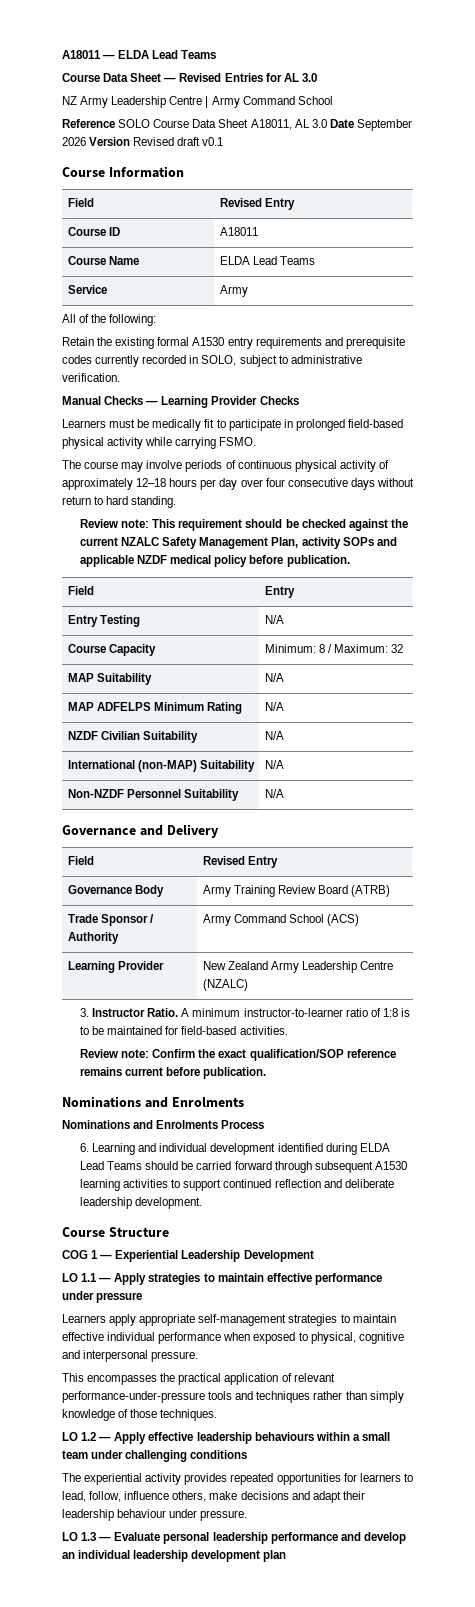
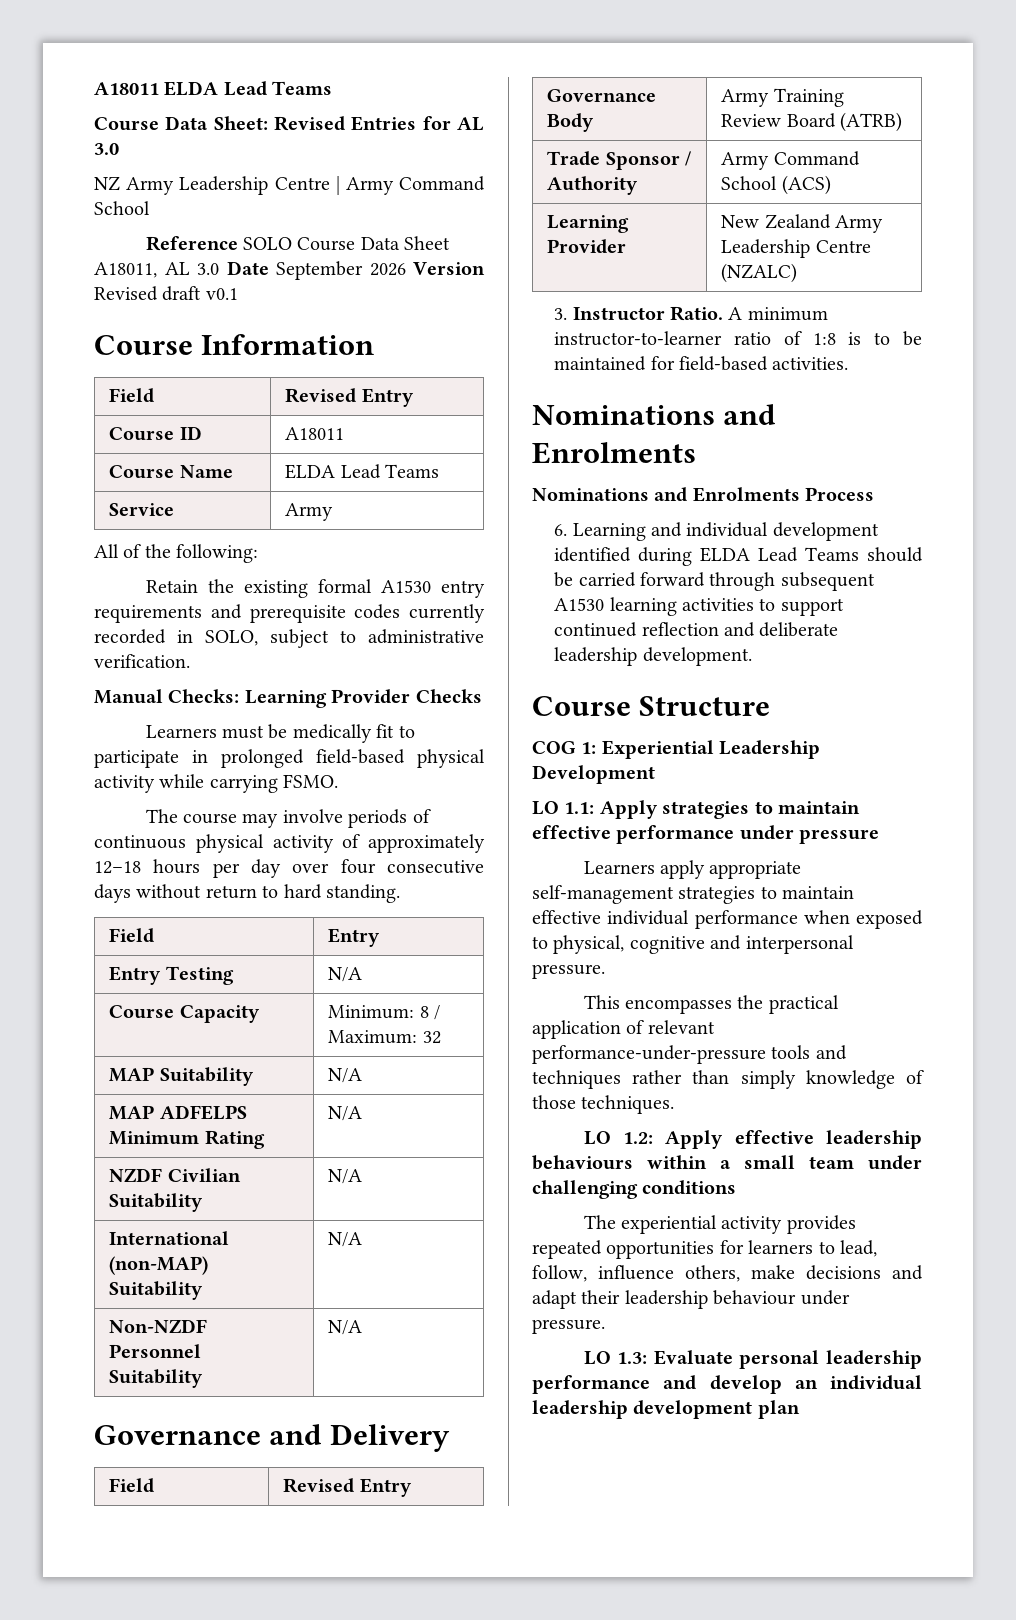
- A18011 — ELDA Lead Teams
+ A18011 ELDA Lead Teams
- Course Data Sheet — Revised Entries for AL 3.0
+ Course Data Sheet: Revised Entries for AL 3.0
- Manual Checks — Learning Provider Checks
+ Manual Checks: Learning Provider Checks
- Review note: This requirement should be checked against the current NZALC Safety Management Plan, activity SOPs and applicable NZDF medical policy before publication.
- Review note: Confirm the exact qualification/SOP reference remains current before publication.
- COG 1 — Experiential Leadership Development
+ COG 1: Experiential Leadership Development
- LO 1.1 — Apply strategies to maintain effective performance under pressure
+ LO 1.1: Apply strategies to maintain effective performance under pressure
- LO 1.2 — Apply effective leadership behaviours within a small team under challenging conditions
+ LO 1.2: Apply effective leadership behaviours within a small team under challenging conditions
- LO 1.3 — Evaluate personal leadership performance and develop an individual leadership development plan
+ LO 1.3: Evaluate personal leadership performance and develop an individual leadership development plan

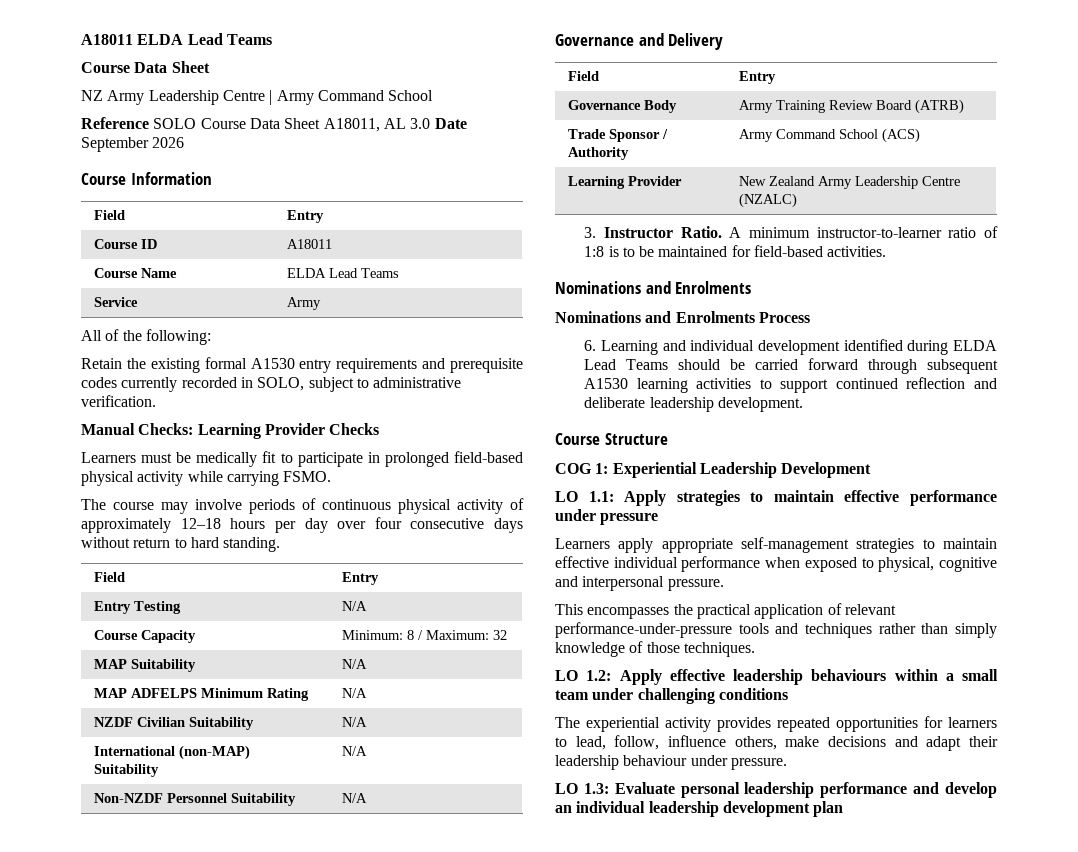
  A18011 ELDA Lead Teams
- Course Data Sheet: Revised Entries for AL 3.0
+ Course Data Sheet
- Reference SOLO Course Data Sheet A18011, AL 3.0 Date September 2026 Version Revised draft v0.1
+ Reference SOLO Course Data Sheet A18011, AL 3.0 Date September 2026
  Course Information
- Field | Revised Entry
+ Field | Entry
  Governance and Delivery
- Field | Revised Entry
+ Field | Entry

